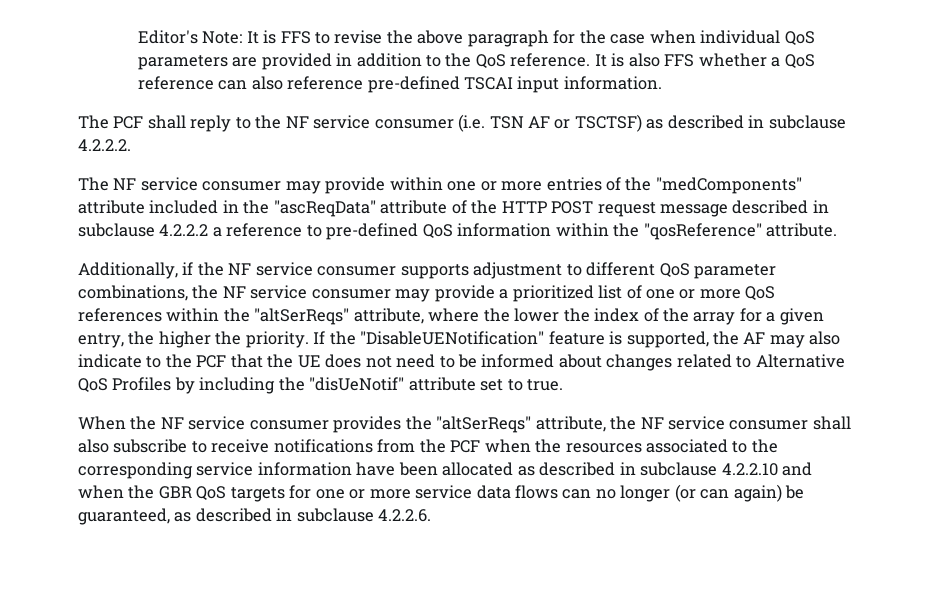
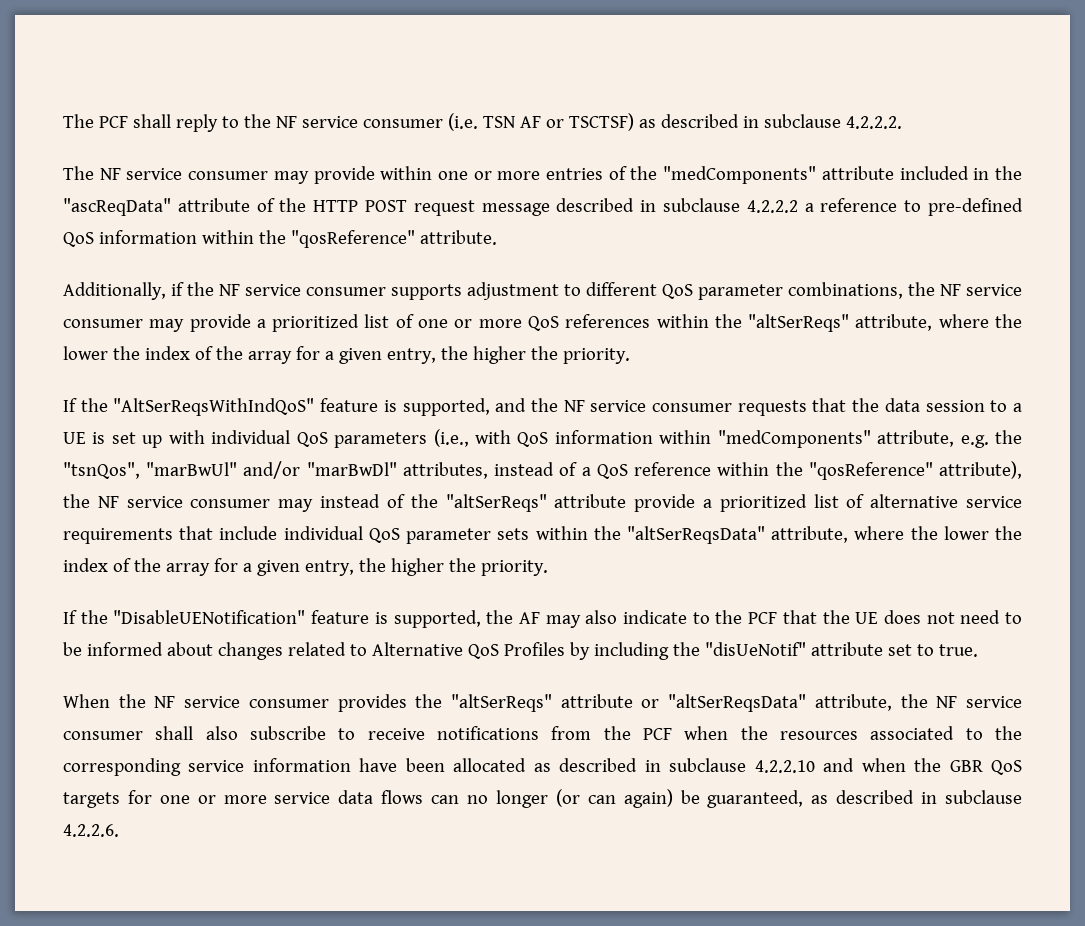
- Editor's Note: It is FFS to revise the above paragraph for the case when individual QoS parameters are provided in addition to the QoS reference. It is also FFS whether a QoS reference can also reference pre-defined TSCAI input information.
- Additionally, if the NF service consumer supports adjustment to different QoS parameter combinations, the NF service consumer may provide a prioritized list of one or more QoS references within the "altSerReqs" attribute, where the lower the index of the array for a given entry, the higher the priority. If the "DisableUENotification" feature is supported, the AF may also indicate to the PCF that the UE does not need to be informed about changes related to Alternative QoS Profiles by including the "disUeNotif" attribute set to true.
+ Additionally, if the NF service consumer supports adjustment to different QoS parameter combinations, the NF service consumer may provide a prioritized list of one or more QoS references within the "altSerReqs" attribute, where the lower the index of the array for a given entry, the higher the priority.
+ If the "AltSerReqsWithIndQoS" feature is supported, and the NF service consumer requests that the data session to a UE is set up with individual QoS parameters (i.e., with QoS information within "medComponents" attribute, e.g. the "tsnQos", "marBwUl" and/or "marBwDl" attributes, instead of a QoS reference within the "qosReference" attribute), the NF service consumer may instead of the "altSerReqs" attribute provide a prioritized list of alternative service requirements that include individual QoS parameter sets within the "altSerReqsData" attribute, where the lower the index of the array for a given entry, the higher the priority.
+ If the "DisableUENotification" feature is supported, the AF may also indicate to the PCF that the UE does not need to be informed about changes related to Alternative QoS Profiles by including the "disUeNotif" attribute set to true.
- When the NF service consumer provides the "altSerReqs" attribute, the NF service consumer shall also subscribe to receive notifications from the PCF when the resources associated to the corresponding service information have been allocated as described in subclause 4.2.2.10 and when the GBR QoS targets for one or more service data flows can no longer (or can again) be guaranteed, as described in subclause 4.2.2.6.
+ When the NF service consumer provides the "altSerReqs" attribute or "altSerReqsData" attribute, the NF service consumer shall also subscribe to receive notifications from the PCF when the resources associated to the corresponding service information have been allocated as described in subclause 4.2.2.10 and when the GBR QoS targets for one or more service data flows can no longer (or can again) be guaranteed, as described in subclause 4.2.2.6.

